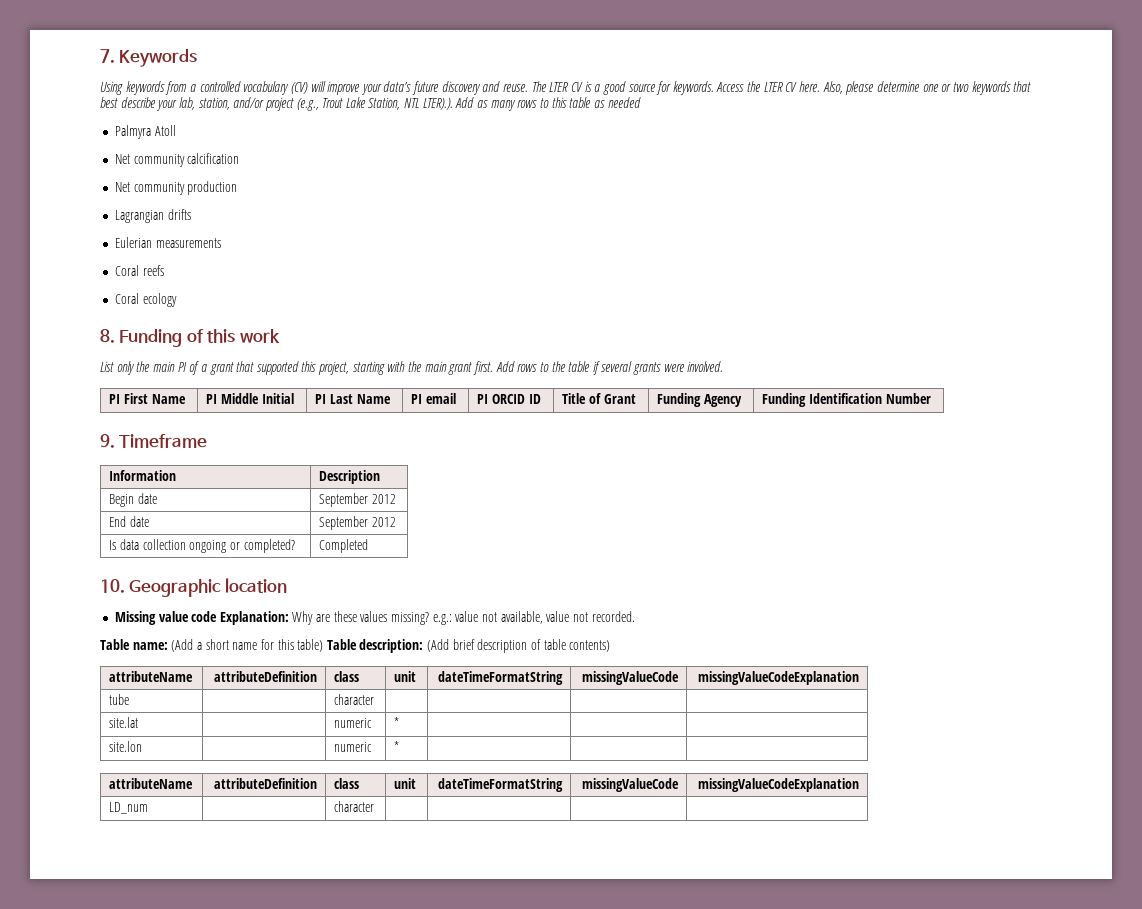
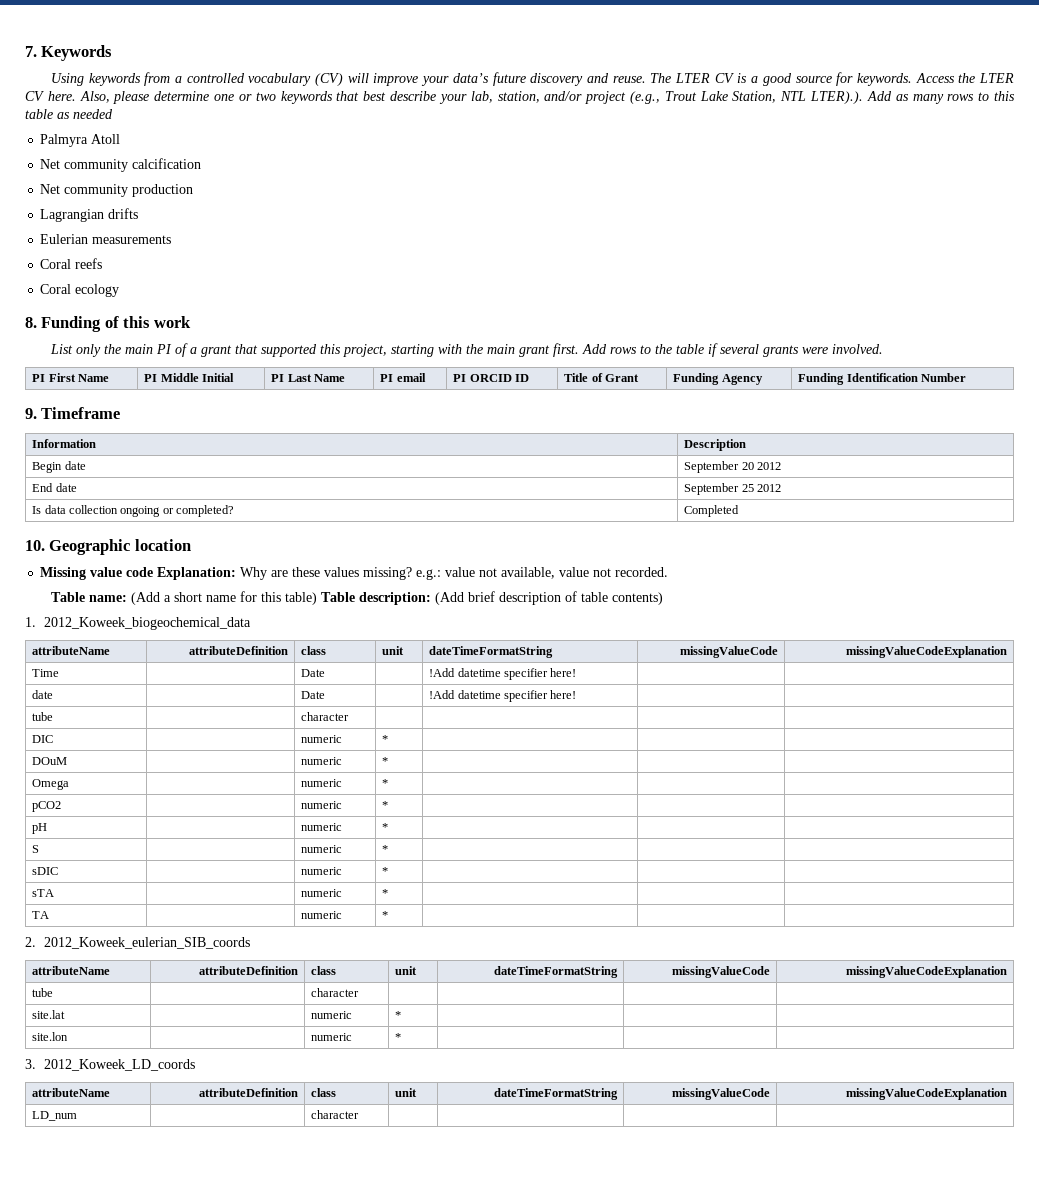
- Begin date | September 2012
+ Begin date | September 20 2012
- End date | September 2012
+ End date | September 25 2012
+ 1. 2012_Koweek_biogeochemical_data
+ attributeName | attributeDefinition | class | unit | dateTimeFormatString | missingValueCode | missingValueCodeExplanation
+ Time | | Date | | !Add datetime specifier here! | |
+ date | | Date | | !Add datetime specifier here! | |
+ tube | | character | | | |
+ DIC | | numeric | * | | |
+ DOuM | | numeric | * | | |
+ Omega | | numeric | * | | |
+ pCO2 | | numeric | * | | |
+ pH | | numeric | * | | |
+ S | | numeric | * | | |
+ sDIC | | numeric | * | | |
+ sTA | | numeric | * | | |
+ TA | | numeric | * | | |
+ 2. 2012_Koweek_eulerian_SIB_coords
+ 3. 2012_Koweek_LD_coords

